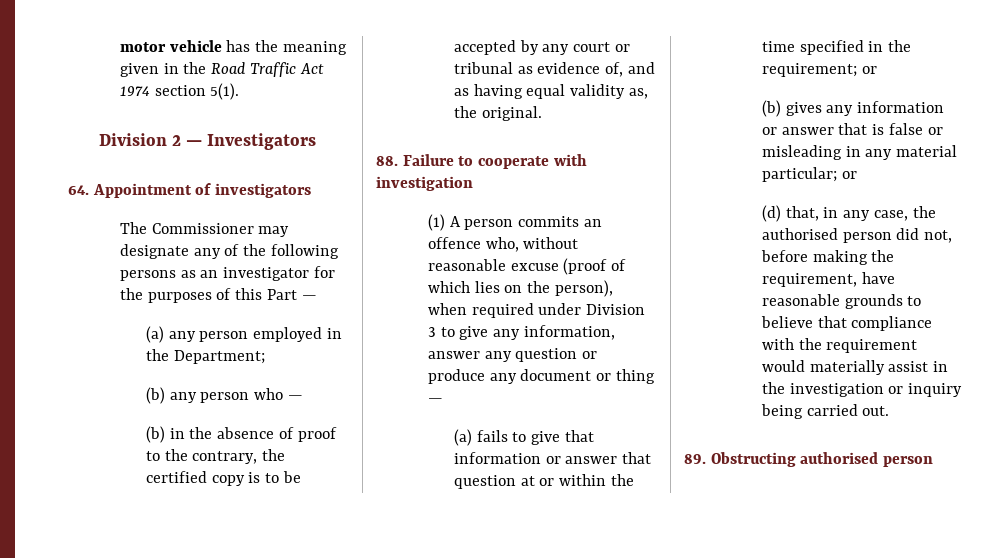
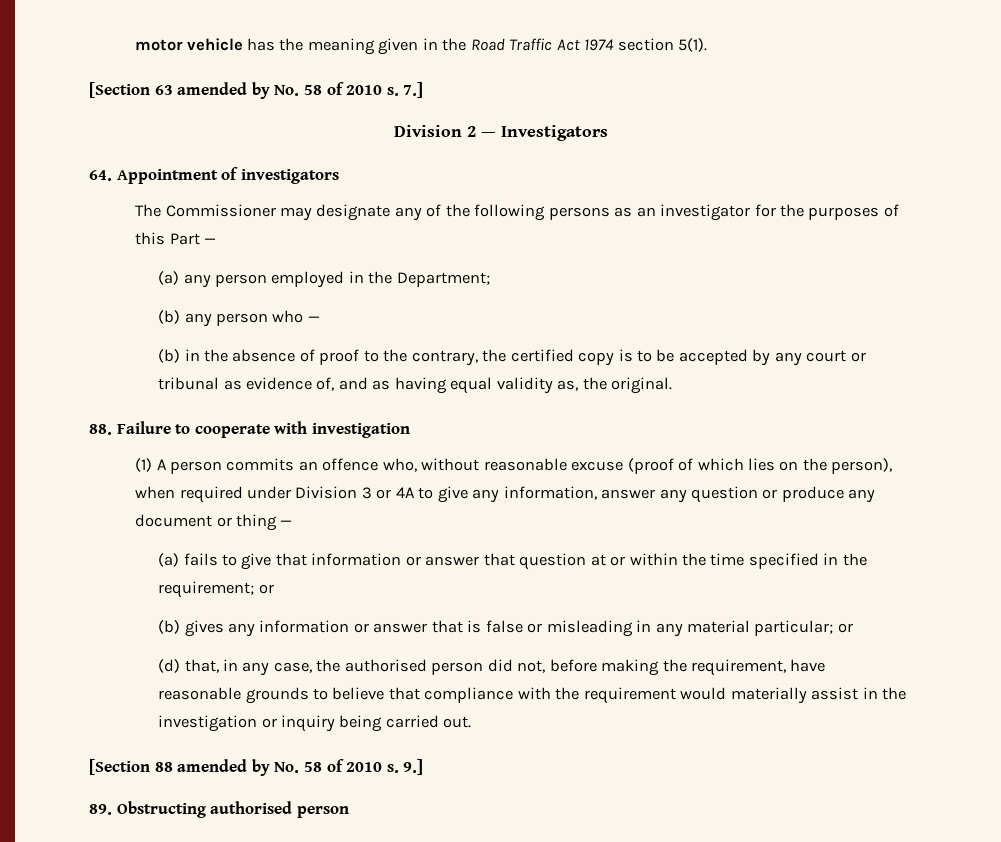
+ [Section 63 amended by No. 58 of 2010 s. 7.]
- (1) A person commits an offence who, without reasonable excuse (proof of which lies on the person), when required under Division 3 to give any information, answer any question or produce any document or thing —
+ (1) A person commits an offence who, without reasonable excuse (proof of which lies on the person), when required under Division 3 or 4A to give any information, answer any question or produce any document or thing —
+ [Section 88 amended by No. 58 of 2010 s. 9.]

